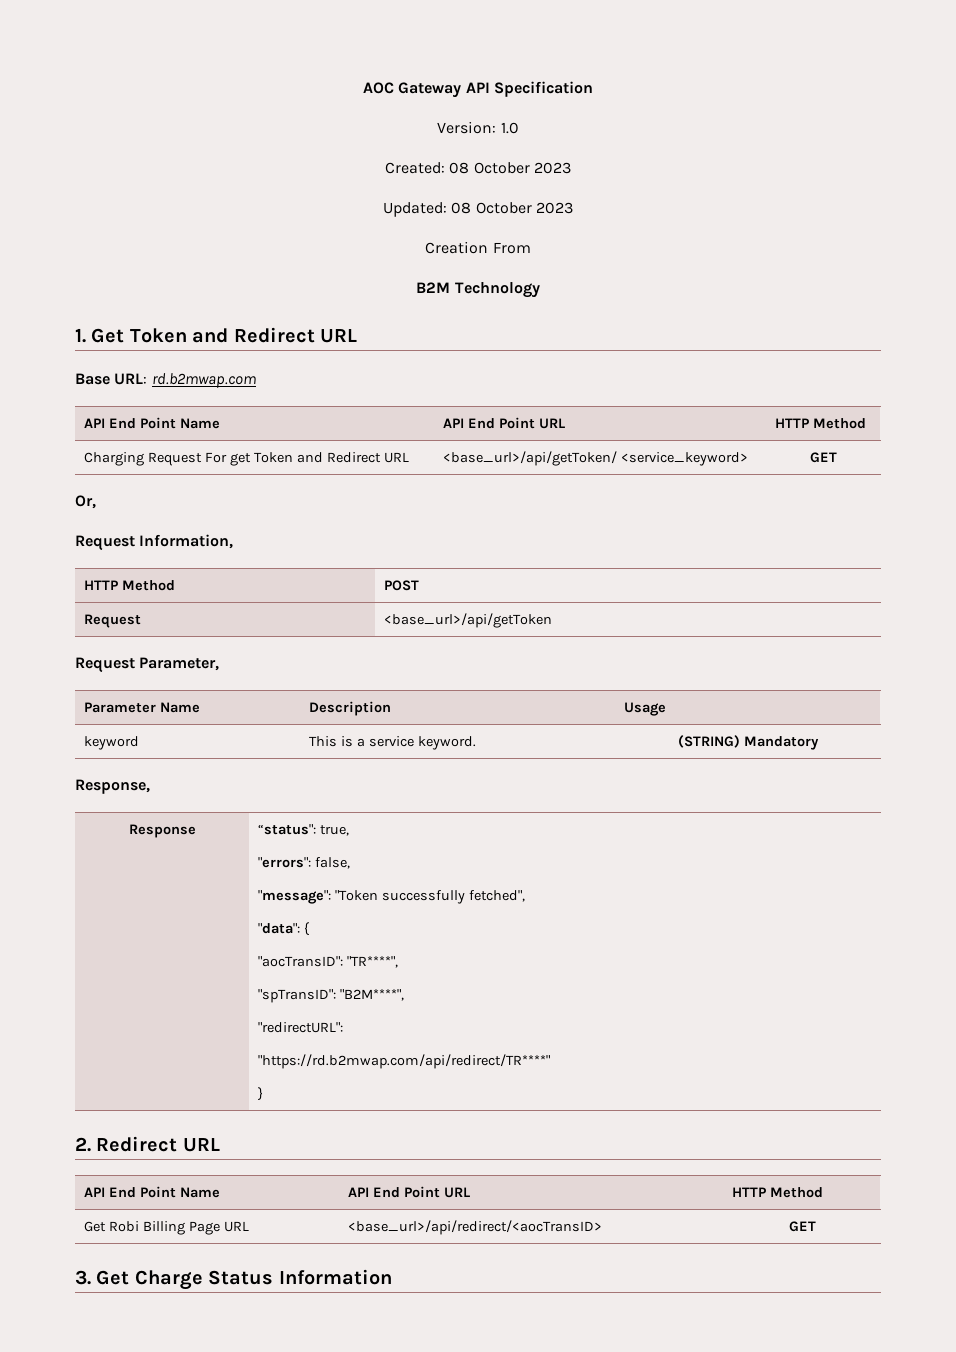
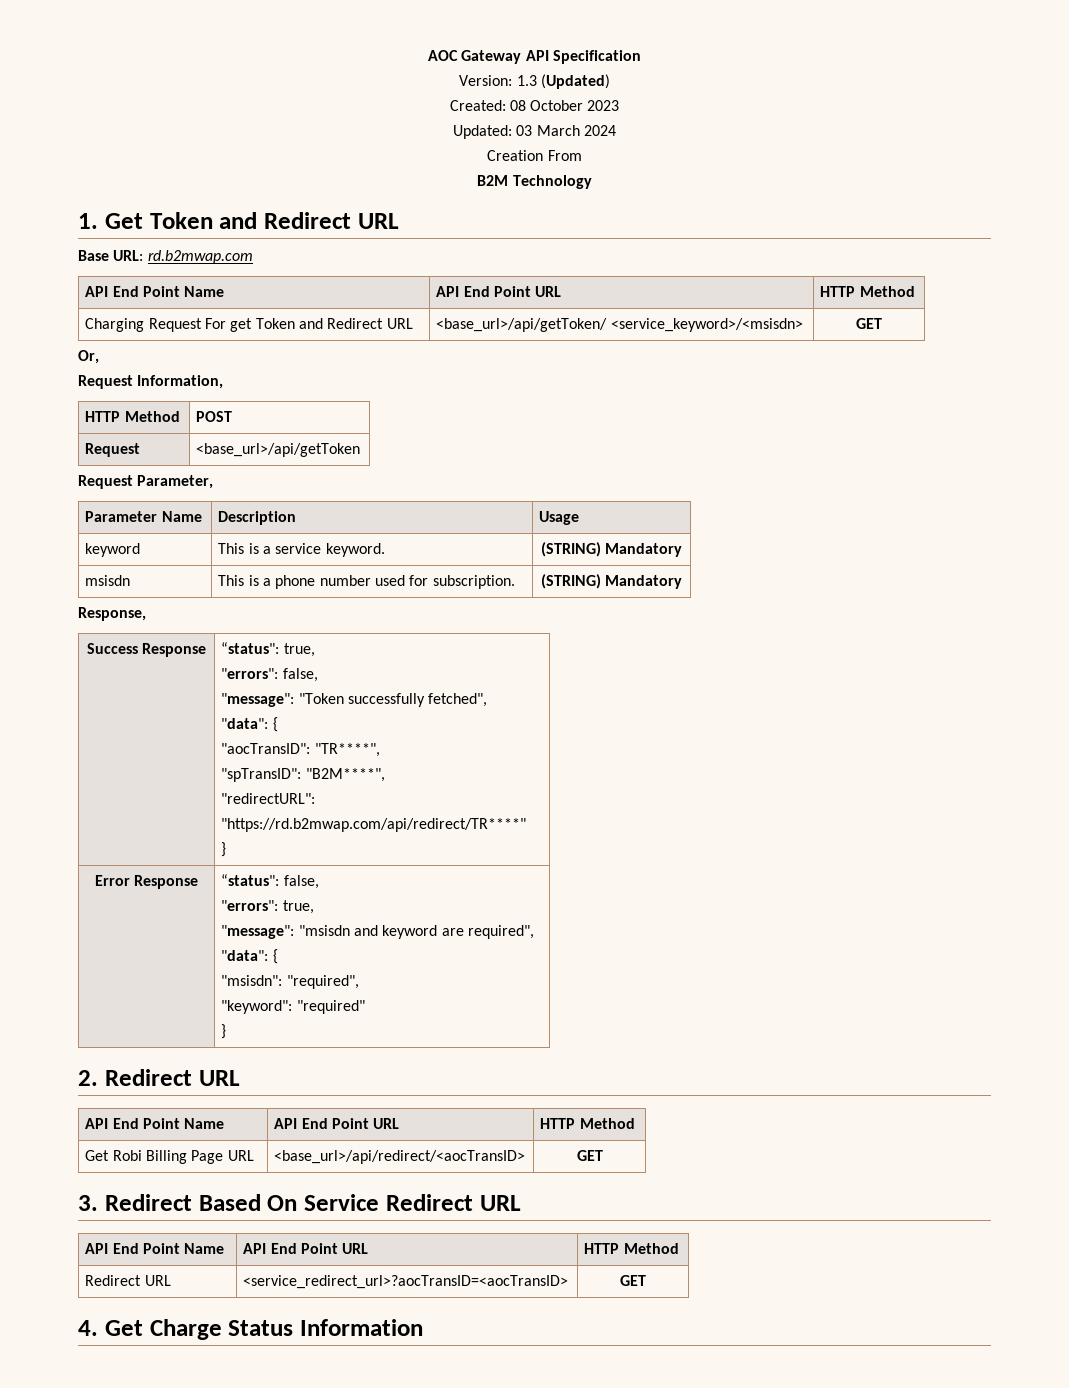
- Version: 1.0
+ Version: 1.3 (Updated)
- Updated: 08 October 2023
+ Updated: 03 March 2024
- Charging Request For get Token and Redirect URL | <base_url>/api/getToken/ <service_keyword> | GET
+ Charging Request For get Token and Redirect URL | <base_url>/api/getToken/ <service_keyword>/<msisdn> | GET
+ msisdn | This is a phone number used for subscription. | (STRING) Mandatory
- Response | “status": true,
+ Success Response | “status": true,
+ Error Response | “status": false,
+ "errors": true,
+ "message": "msisdn and keyword are required",
+ "data": {
+ "msisdn": "required",
+ "keyword": "required"
+ }
- 3. Get Charge Status Information
+ 3. Redirect Based On Service Redirect URL
+ API End Point Name | API End Point URL | HTTP Method
+ Redirect URL | <service_redirect_url>?aocTransID=<aocTransID> | GET
+ 4. Get Charge Status Information

